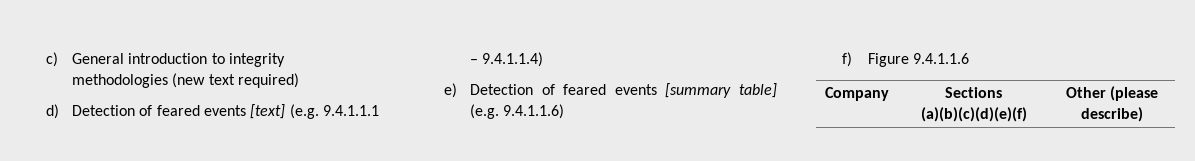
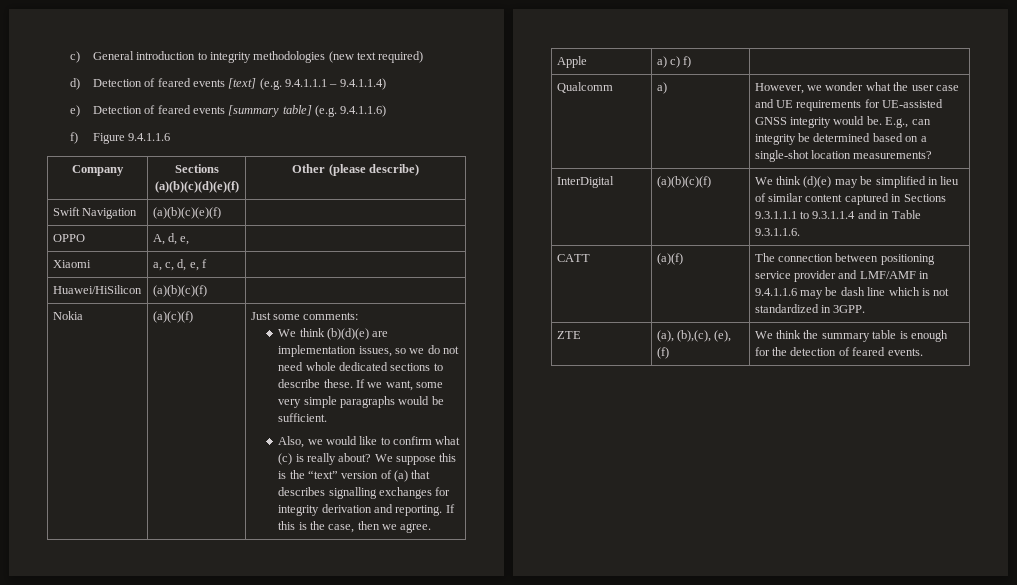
+ Swift Navigation | (a)(b)(c)(e)(f) |
+ OPPO | A, d, e, |
+ Xiaomi | a, c, d, e, f |
+ Huawei/HiSilicon | (a)(b)(c)(f) |
+ Nokia | (a)(c)(f) | Just some comments:
+ We think (b)(d)(e) are implementation issues, so we do not need whole dedicated sections to describe these. If we want, some very simple paragraphs would be sufficient.
+ Also, we would like to confirm what (c) is really about? We suppose this is the “text” version of (a) that describes signalling exchanges for integrity derivation and reporting. If this is the case, then we agree.
+ Apple | a) c) f) |
+ Qualcomm | a) | However, we wonder what the user case and UE requirements for UE-assisted GNSS integrity would be. E.g., can integrity be determined based on a single-shot location measurements?
+ InterDigital | (a)(b)(c)(f) | We think (d)(e) may be simplified in lieu of similar content captured in Sections 9.3.1.1.1 to 9.3.1.1.4 and in Table 9.3.1.1.6.
+ CATT | (a)(f) | The connection between positioning service provider and LMF/AMF in 9.4.1.1.6 may be dash line which is not standardized in 3GPP.
+ ZTE | (a), (b),(c), (e), (f) | We think the summary table is enough for the detection of feared events.

